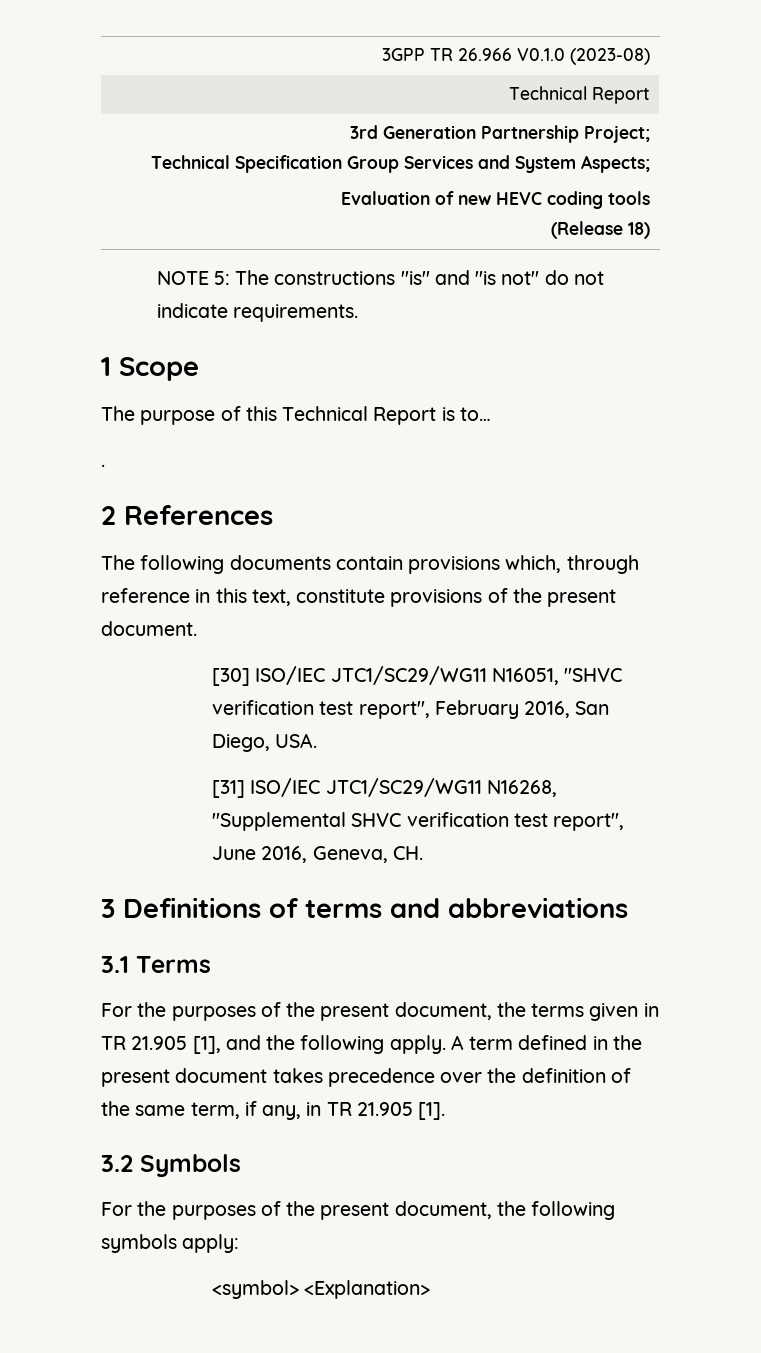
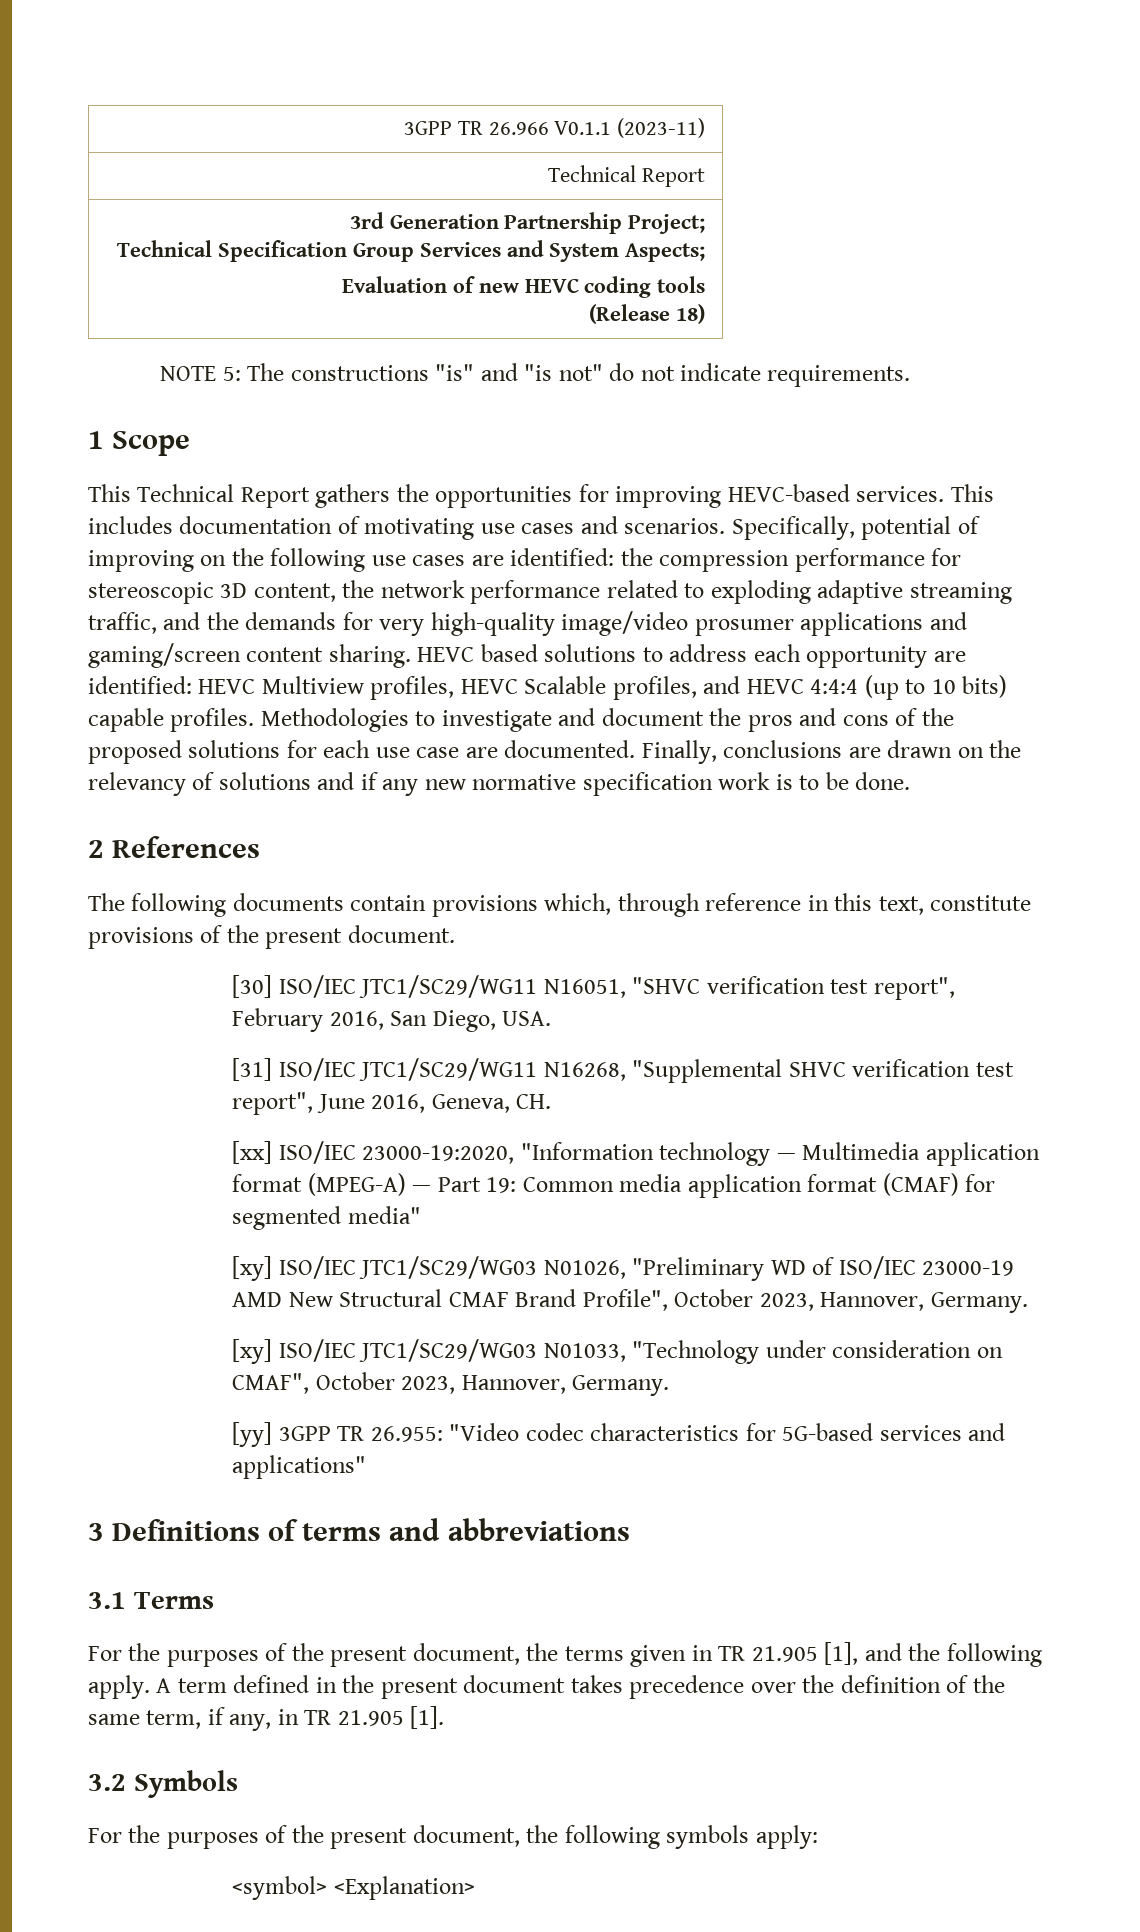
- 3GPP TR 26.966 V0.1.0 (2023-08)
+ 3GPP TR 26.966 V0.1.1 (2023-11)
- The purpose of this Technical Report is to…
- .
+ This Technical Report gathers the opportunities for improving HEVC-based services. This includes documentation of motivating use cases and scenarios. Specifically, potential of improving on the following use cases are identified: the compression performance for stereoscopic 3D content, the network performance related to exploding adaptive streaming traffic, and the demands for very high-quality image/video prosumer applications and gaming/screen content sharing. HEVC based solutions to address each opportunity are identified: HEVC Multiview profiles, HEVC Scalable profiles, and HEVC 4:4:4 (up to 10 bits) capable profiles. Methodologies to investigate and document the pros and cons of the proposed solutions for each use case are documented. Finally, conclusions are drawn on the relevancy of solutions and if any new normative specification work is to be done.
+ [xx] ISO/IEC 23000-19:2020, "Information technology — Multimedia application format (MPEG-A) — Part 19: Common media application format (CMAF) for segmented media"
+ [xy] ISO/IEC JTC1/SC29/WG03 N01026, "Preliminary WD of ISO/IEC 23000-19 AMD New Structural CMAF Brand Profile", October 2023, Hannover, Germany.
+ [xy] ISO/IEC JTC1/SC29/WG03 N01033, "Technology under consideration on CMAF", October 2023, Hannover, Germany.
+ [yy] 3GPP TR 26.955: "Video codec characteristics for 5G-based services and applications"

